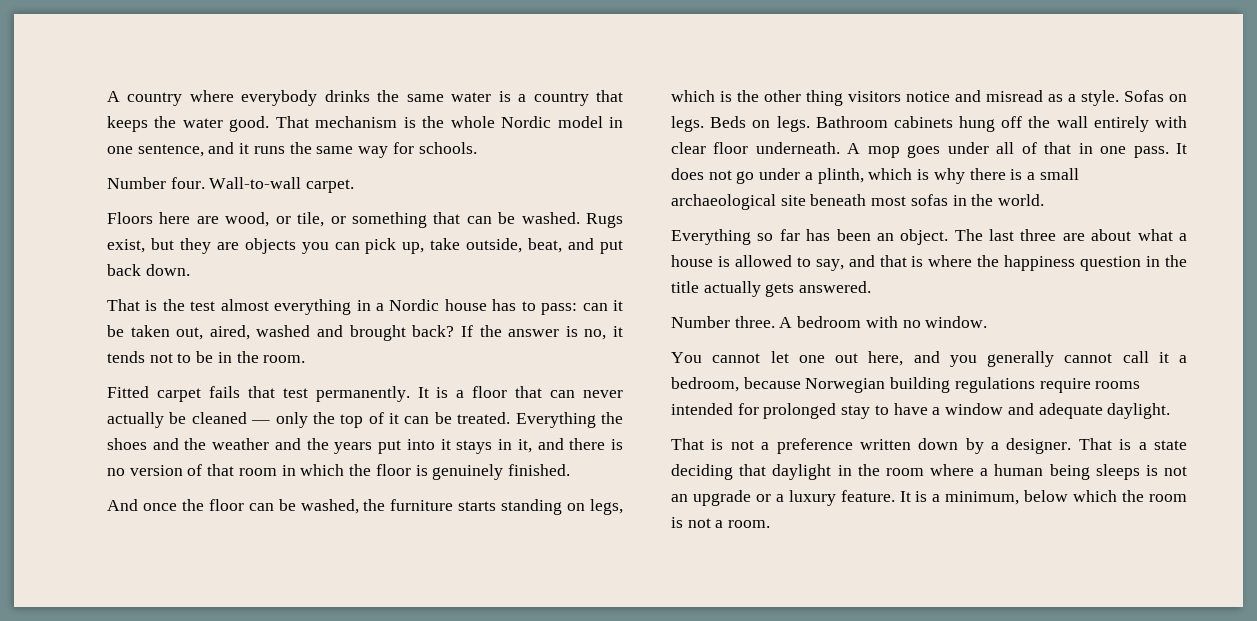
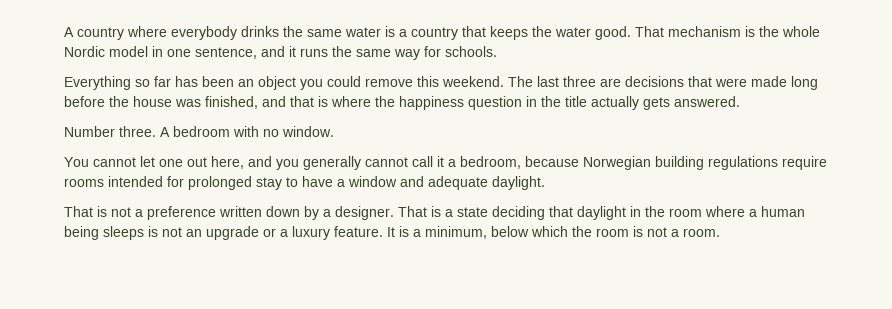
- Number four. Wall-to-wall carpet.
- Floors here are wood, or tile, or something that can be washed. Rugs exist, but they are objects you can pick up, take outside, beat, and put back down.
- That is the test almost everything in a Nordic house has to pass: can it be taken out, aired, washed and brought back? If the answer is no, it tends not to be in the room.
- Fitted carpet fails that test permanently. It is a floor that can never actually be cleaned — only the top of it can be treated. Everything the shoes and the weather and the years put into it stays in it, and there is no version of that room in which the floor is genuinely finished.
- And once the floor can be washed, the furniture starts standing on legs, which is the other thing visitors notice and misread as a style. Sofas on legs. Beds on legs. Bathroom cabinets hung off the wall entirely with clear floor underneath. A mop goes under all of that in one pass. It does not go under a plinth, which is why there is a small archaeological site beneath most sofas in the world.
- Everything so far has been an object. The last three are about what a house is allowed to say, and that is where the happiness question in the title actually gets answered.
+ Everything so far has been an object you could remove this weekend. The last three are decisions that were made long before the house was finished, and that is where the happiness question in the title actually gets answered.

